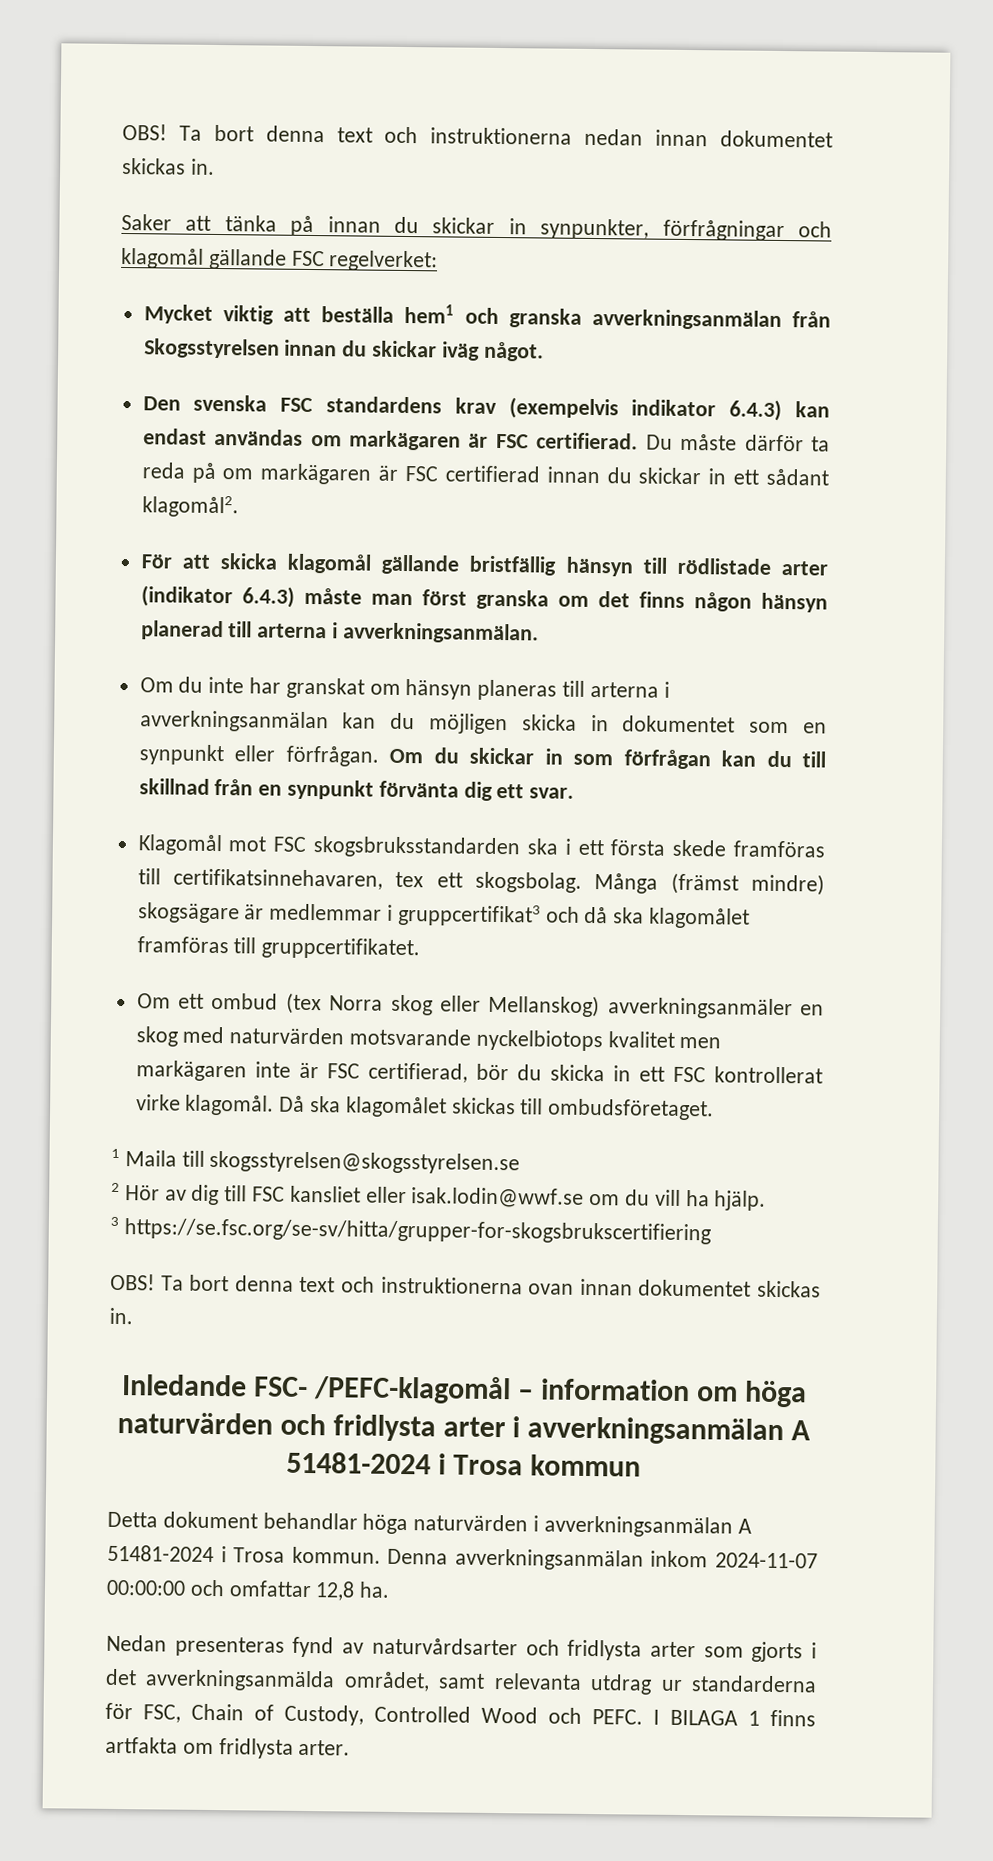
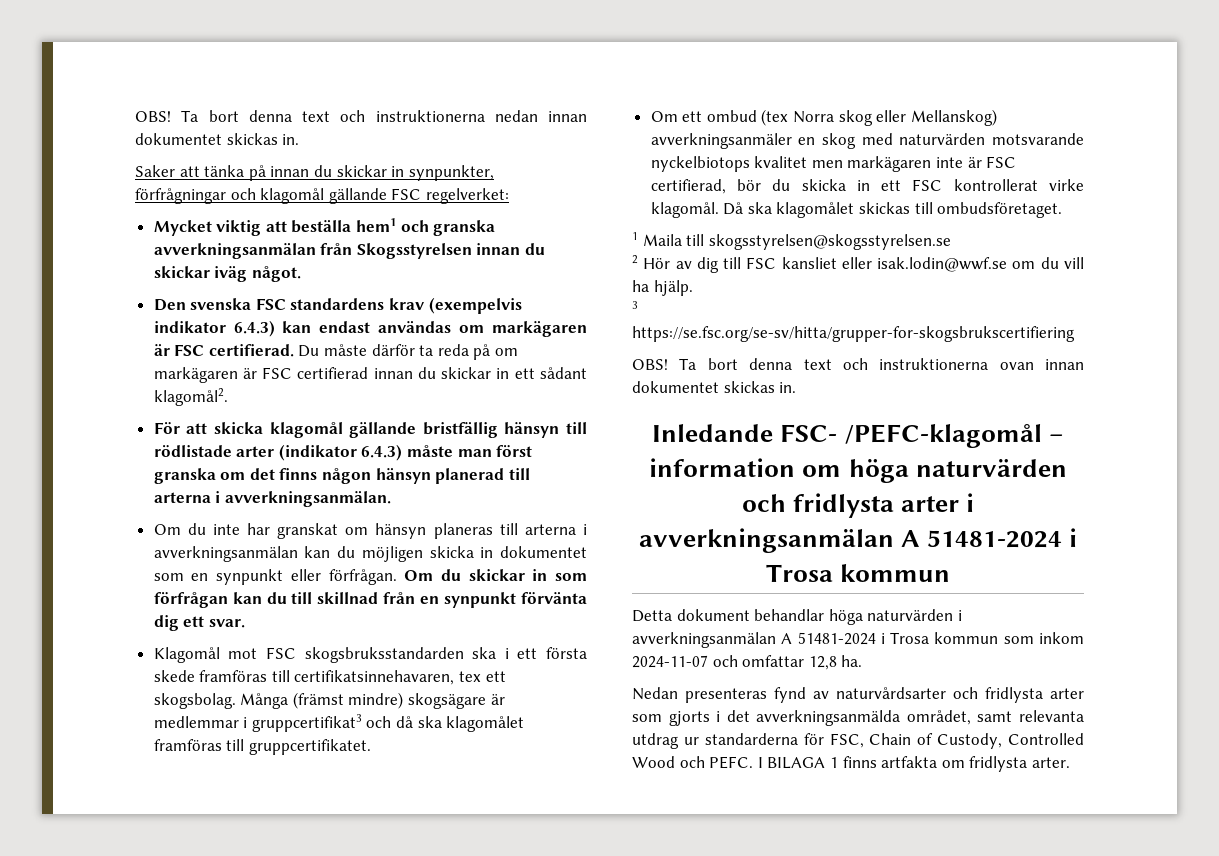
- Detta dokument behandlar höga naturvärden i avverkningsanmälan A 51481-2024 i Trosa kommun. Denna avverkningsanmälan inkom 2024-11-07 00:00:00 och omfattar 12,8 ha.
+ Detta dokument behandlar höga naturvärden i avverkningsanmälan A 51481-2024 i Trosa kommun som inkom 2024-11-07 och omfattar 12,8 ha.

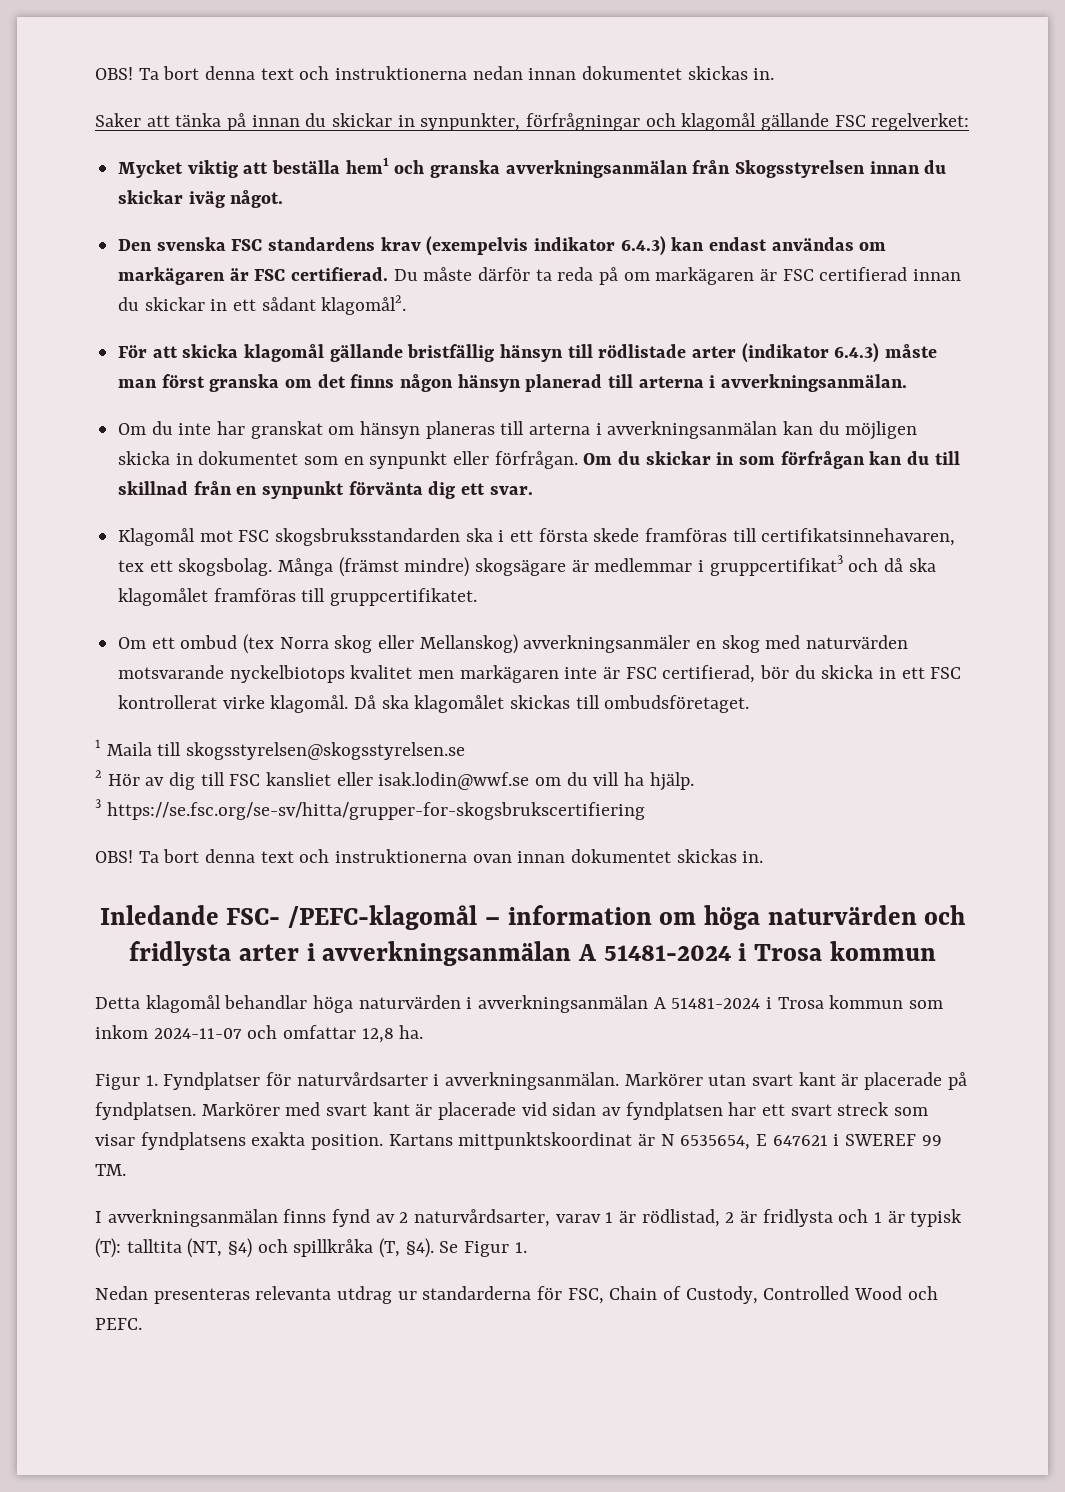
- Detta dokument behandlar höga naturvärden i avverkningsanmälan A 51481-2024 i Trosa kommun som inkom 2024-11-07 och omfattar 12,8 ha.
+ Detta klagomål behandlar höga naturvärden i avverkningsanmälan A 51481-2024 i Trosa kommun som inkom 2024-11-07 och omfattar 12,8 ha.
- Nedan presenteras fynd av naturvårdsarter och fridlysta arter som gjorts i det avverkningsanmälda området, samt relevanta utdrag ur standarderna för FSC, Chain of Custody, Controlled Wood och PEFC. I BILAGA 1 finns artfakta om fridlysta arter.
+ Figur 1. Fyndplatser för naturvårdsarter i avverkningsanmälan. Markörer utan svart kant är placerade på fyndplatsen. Markörer med svart kant är placerade vid sidan av fyndplatsen har ett svart streck som visar fyndplatsens exakta position. Kartans mittpunktskoordinat är N 6535654, E 647621 i SWEREF 99 TM.
+ I avverkningsanmälan finns fynd av 2 naturvårdsarter, varav 1 är rödlistad, 2 är fridlysta och 1 är typisk (T): talltita (NT, §4) och spillkråka (T, §4). Se Figur 1.
+ Nedan presenteras relevanta utdrag ur standarderna för FSC, Chain of Custody, Controlled Wood och PEFC.

